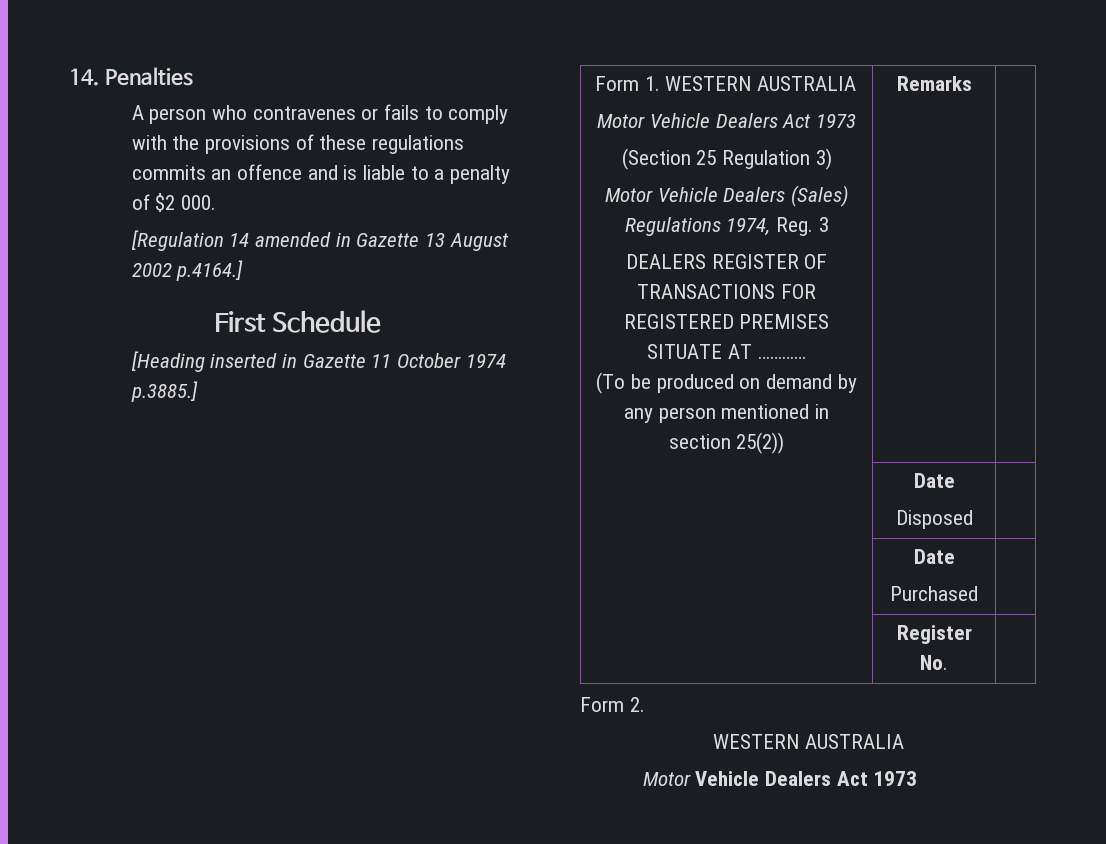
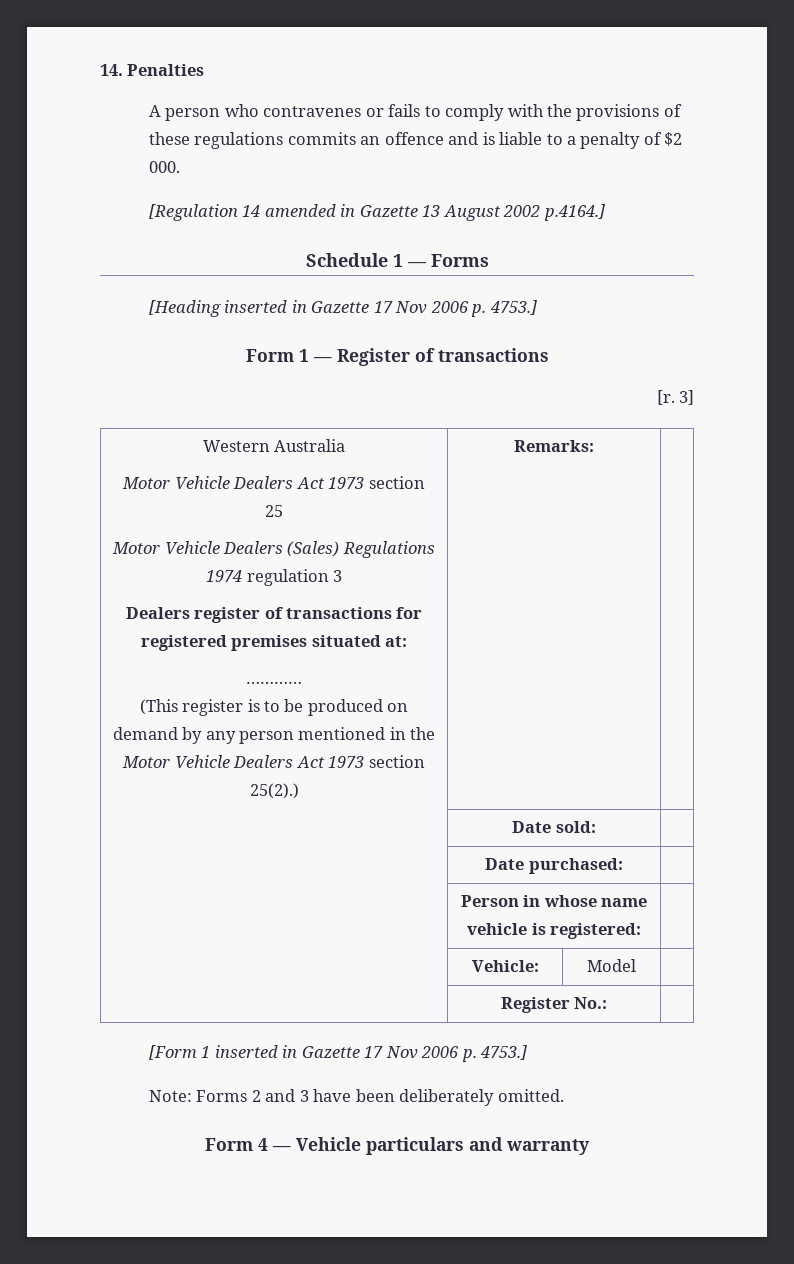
- First Schedule
+ Schedule 1 — Forms
- [Heading inserted in Gazette 11 October 1974 p.3885.]
- Form 1. WESTERN AUSTRALIA
- Motor Vehicle Dealers Act 1973
- (Section 25 Regulation 3)
+ [Heading inserted in Gazette 17 Nov 2006 p. 4753.]
+ Form 1 — Register of transactions
+ [r. 3]
+ Western Australia
+ Motor Vehicle Dealers Act 1973 section 25
- Motor Vehicle Dealers (Sales) Regulations 1974, Reg. 3
+ Motor Vehicle Dealers (Sales) Regulations 1974 regulation 3
- DEALERS REGISTER OF TRANSACTIONS FOR REGISTERED PREMISES SITUATE AT …………
- (To be produced on demand by any person mentioned in section 25(2)) | Remarks |
- | Date
- Disposed |
- | Date
- Purchased |
- | Register No. |
- Form 2.
- WESTERN AUSTRALIA
- Motor Vehicle Dealers Act 1973
+ Dealers register of transactions for registered premises situated at:
+ …………
+ (This register is to be produced on demand by any person mentioned in the Motor Vehicle Dealers Act 1973 section 25(2).) | Remarks: |
+ | Date sold: |
+ | Date purchased: |
+ | Person in whose name vehicle is registered: |
+ | Vehicle: | Model |
+ | Register No.: |
+ [Form 1 inserted in Gazette 17 Nov 2006 p. 4753.]
+ Note: Forms 2 and 3 have been deliberately omitted.
+ Form 4 — Vehicle particulars and warranty

